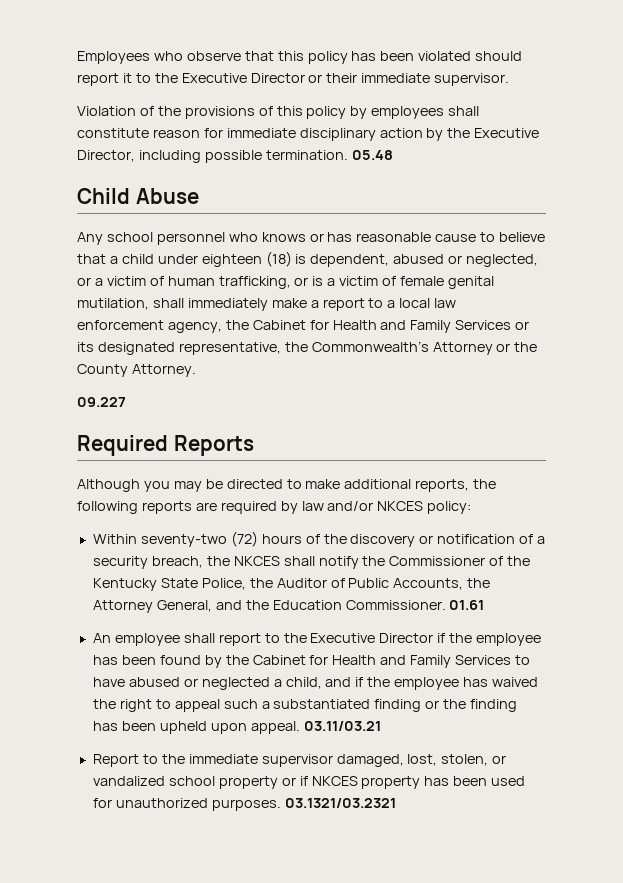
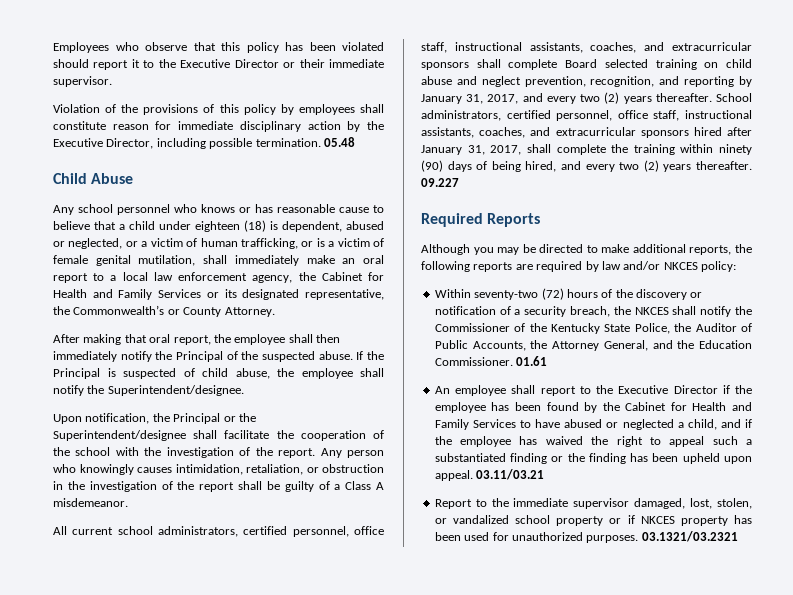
- Any school personnel who knows or has reasonable cause to believe that a child under eighteen (18) is dependent, abused or neglected, or a victim of human trafficking, or is a victim of female genital mutilation, shall immediately make a report to a local law enforcement agency, the Cabinet for Health and Family Services or its designated representative, the Commonwealth’s Attorney or the County Attorney.
+ Any school personnel who knows or has reasonable cause to believe that a child under eighteen (18) is dependent, abused or neglected, or a victim of human trafficking, or is a victim of female genital mutilation, shall immediately make an oral report to a local law enforcement agency, the Cabinet for Health and Family Services or its designated representative, the Commonwealth’s or County Attorney.
+ After making that oral report, the employee shall then immediately notify the Principal of the suspected abuse. If the Principal is suspected of child abuse, the employee shall notify the Superintendent/designee.
+ Upon notification, the Principal or the Superintendent/designee shall facilitate the cooperation of the school with the investigation of the report. Any person who knowingly causes intimidation, retaliation, or obstruction in the investigation of the report shall be guilty of a Class A misdemeanor.
+ All current school administrators, certified personnel, office staff, instructional assistants, coaches, and extracurricular sponsors shall complete Board selected training on child abuse and neglect prevention, recognition, and reporting by January 31, 2017, and every two (2) years thereafter. School administrators, certified personnel, office staff, instructional assistants, coaches, and extracurricular sponsors hired after January 31, 2017, shall complete the training within ninety (90) days of being hired, and every two (2) years thereafter.

